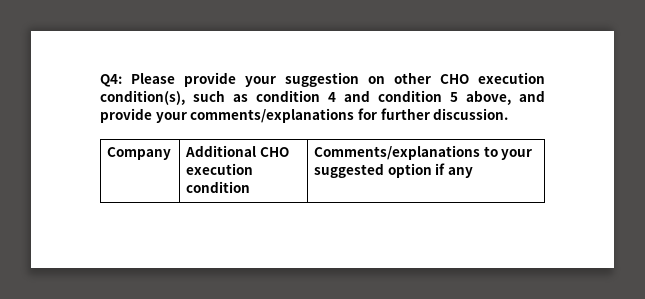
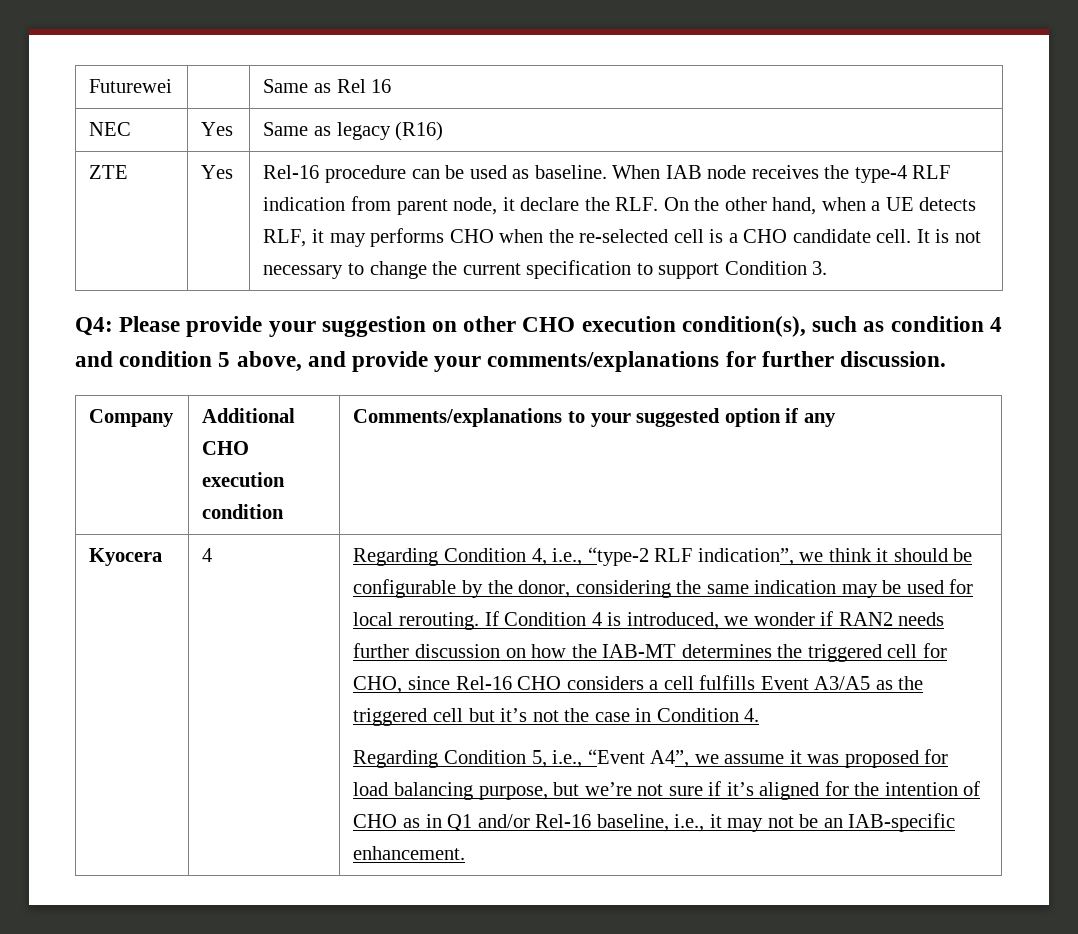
+ Futurewei | | Same as Rel 16
+ NEC | Yes | Same as legacy (R16)
+ ZTE | Yes | Rel-16 procedure can be used as baseline. When IAB node receives the type-4 RLF indication from parent node, it declare the RLF. On the other hand, when a UE detects RLF, it may performs CHO when the re-selected cell is a CHO candidate cell. It is not necessary to change the current specification to support Condition 3.
+ Kyocera | 4 | Regarding Condition 4, i.e., “type-2 RLF indication”, we think it should be configurable by the donor, considering the same indication may be used for local rerouting. If Condition 4 is introduced, we wonder if RAN2 needs further discussion on how the IAB-MT determines the triggered cell for CHO, since Rel-16 CHO considers a cell fulfills Event A3/A5 as the triggered cell but it’s not the case in Condition 4.
+ Regarding Condition 5, i.e., “Event A4”, we assume it was proposed for load balancing purpose, but we’re not sure if it’s aligned for the intention of CHO as in Q1 and/or Rel-16 baseline, i.e., it may not be an IAB-specific enhancement.

